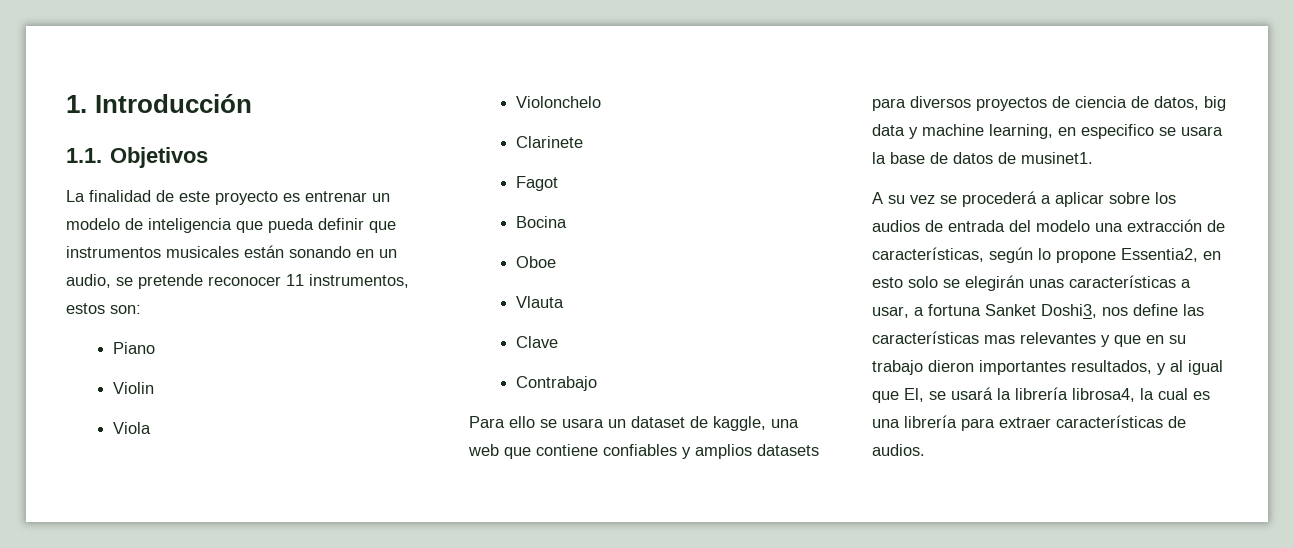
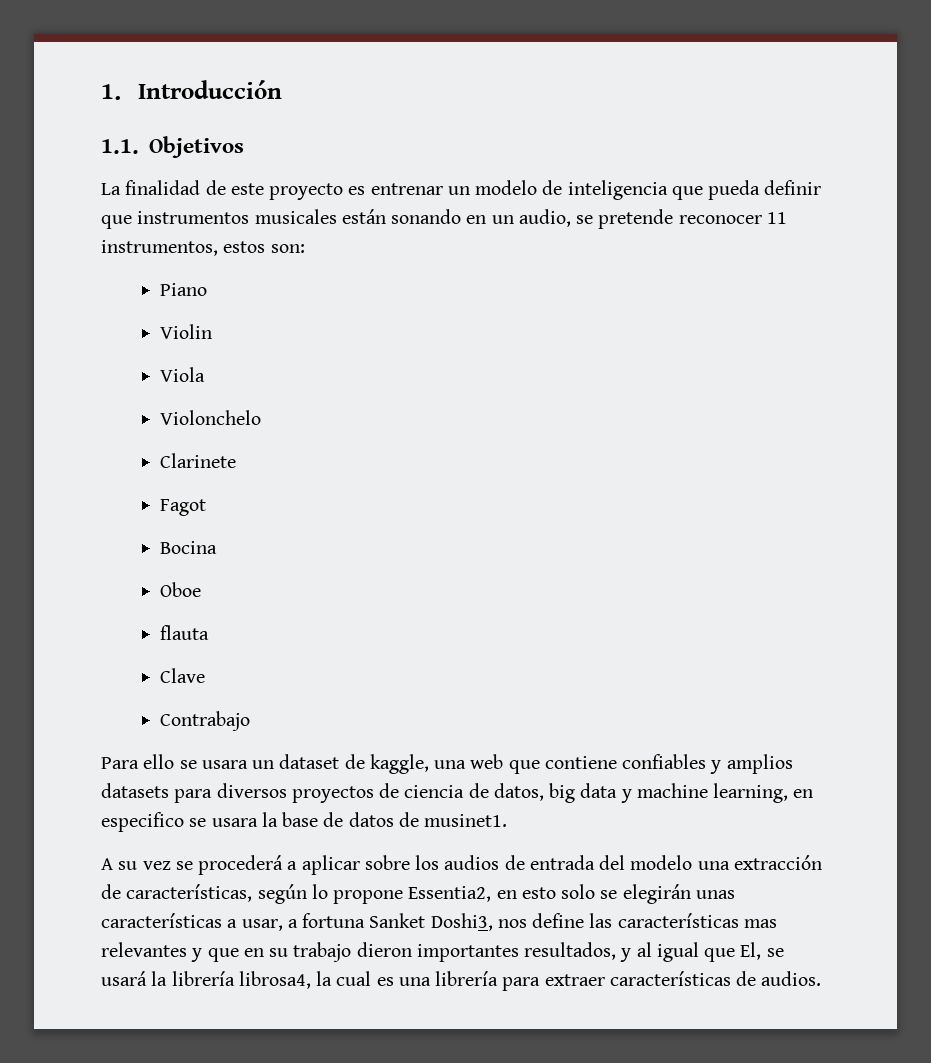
- Vlauta
+ flauta

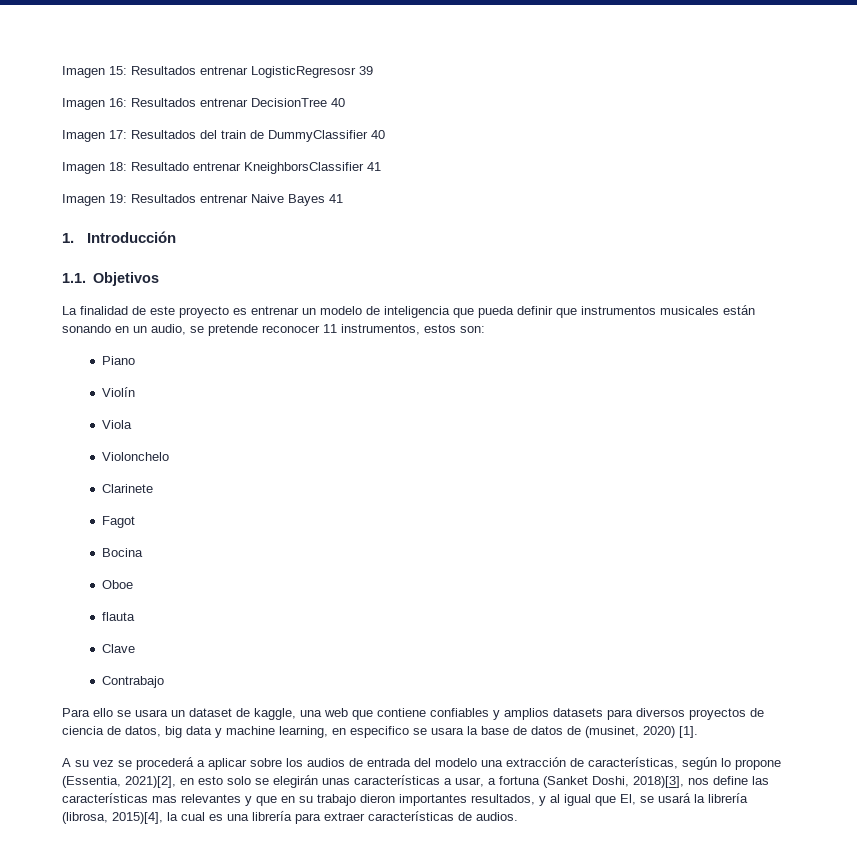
+ Imagen 15: Resultados entrenar LogisticRegresosr 39
+ Imagen 16: Resultados entrenar DecisionTree 40
+ Imagen 17: Resultados del train de DummyClassifier 40
+ Imagen 18: Resultado entrenar KneighborsClassifier 41
+ Imagen 19: Resultados entrenar Naive Bayes 41
- Violin
+ Violín
- Para ello se usara un dataset de kaggle, una web que contiene confiables y amplios datasets para diversos proyectos de ciencia de datos, big data y machine learning, en especifico se usara la base de datos de musinet1.
+ Para ello se usara un dataset de kaggle, una web que contiene confiables y amplios datasets para diversos proyectos de ciencia de datos, big data y machine learning, en especifico se usara la base de datos de (musinet, 2020) [1].
- A su vez se procederá a aplicar sobre los audios de entrada del modelo una extracción de características, según lo propone Essentia2, en esto solo se elegirán unas características a usar, a fortuna Sanket Doshi3, nos define las características mas relevantes y que en su trabajo dieron importantes resultados, y al igual que El, se usará la librería librosa4, la cual es una librería para extraer características de audios.
+ A su vez se procederá a aplicar sobre los audios de entrada del modelo una extracción de características, según lo propone (Essentia, 2021)[2], en esto solo se elegirán unas características a usar, a fortuna (Sanket Doshi, 2018)[3], nos define las características mas relevantes y que en su trabajo dieron importantes resultados, y al igual que El, se usará la librería (librosa, 2015)[4], la cual es una librería para extraer características de audios.

